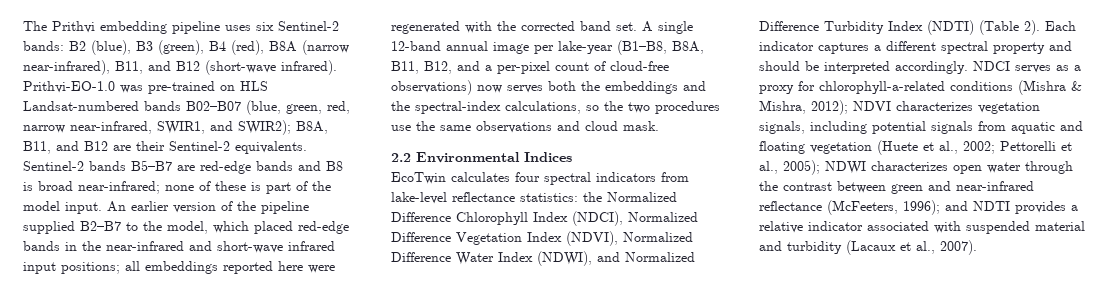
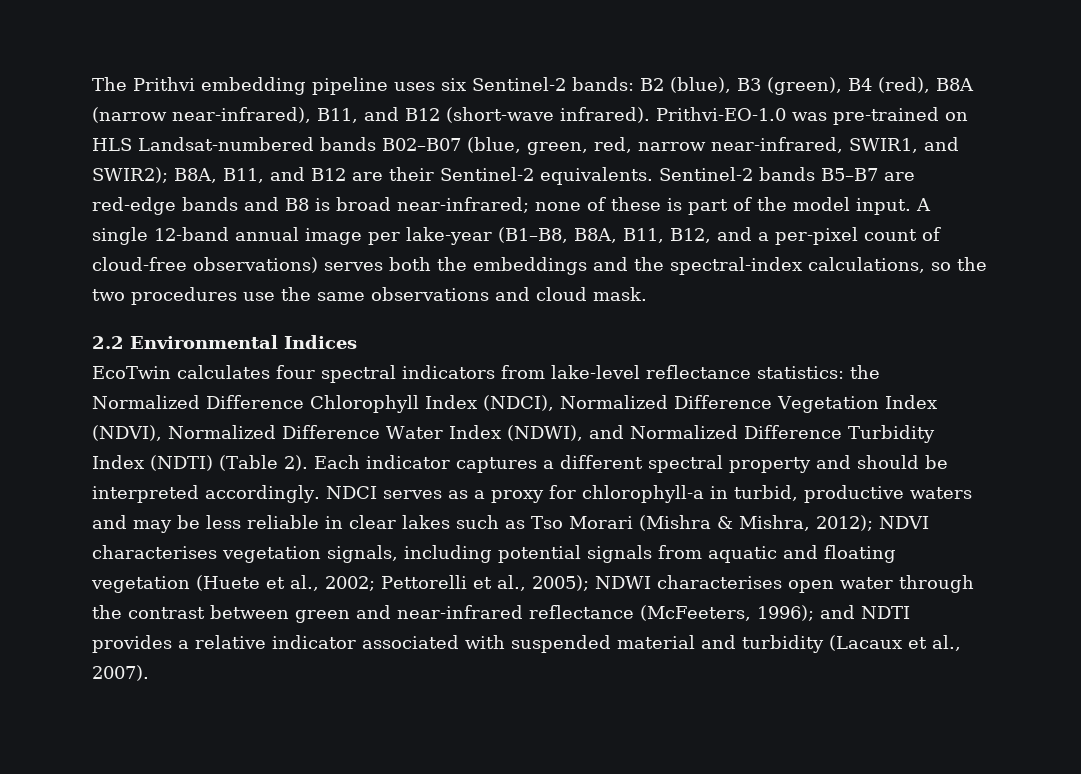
- An earlier version of the pipeline supplied B2–B7 to the model, which placed red-edge bands in the near-infrared and short-wave infrared input positions; all embeddings reported here were regenerated with the corrected band set.
- A single 12-band annual image per lake-year (B1–B8, B8A, B11, B12, and a per-pixel count of cloud-free observations) now serves both the embeddings and the spectral-index calculations, so the two procedures use the same observations and cloud mask.
+ A single 12-band annual image per lake-year (B1–B8, B8A, B11, B12, and a per-pixel count of cloud-free observations) serves both the embeddings and the spectral-index calculations, so the two procedures use the same observations and cloud mask.
- NDCI serves as a proxy for chlorophyll-a-related conditions (Mishra & Mishra, 2012); NDVI characterizes vegetation signals, including potential signals from aquatic and floating vegetation (Huete et al., 2002; Pettorelli et al., 2005); NDWI characterizes open water through the contrast between green and near-infrared reflectance (McFeeters, 1996); and NDTI provides a relative indicator associated with suspended material and turbidity (Lacaux et al., 2007).
+ NDCI serves as a proxy for chlorophyll-a in turbid, productive waters and may be less reliable in clear lakes such as Tso Morari (Mishra & Mishra, 2012); NDVI characterises vegetation signals, including potential signals from aquatic and floating vegetation (Huete et al., 2002; Pettorelli et al., 2005); NDWI characterises open water through the contrast between green and near-infrared reflectance (McFeeters, 1996); and NDTI provides a relative indicator associated with suspended material and turbidity (Lacaux et al., 2007).

